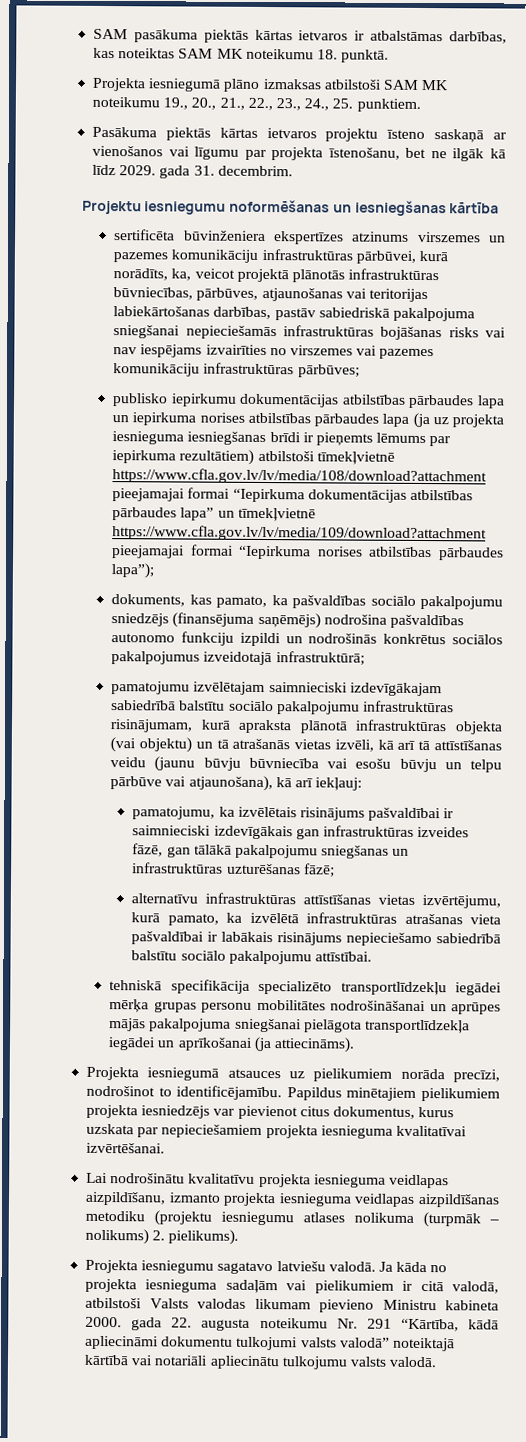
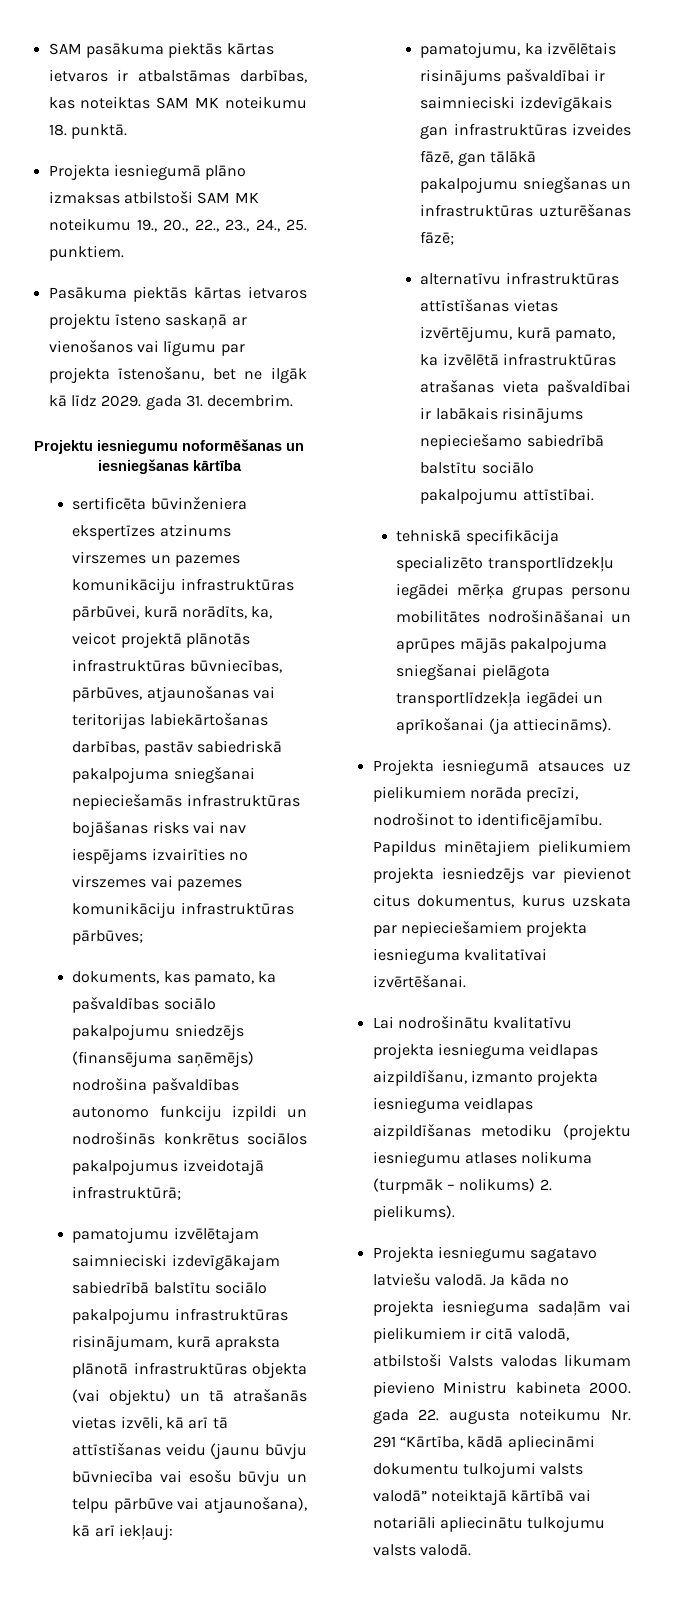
- Projekta iesniegumā plāno izmaksas atbilstoši SAM MK noteikumu 19., 20., 21., 22., 23., 24., 25. punktiem.
+ Projekta iesniegumā plāno izmaksas atbilstoši SAM MK noteikumu 19., 20., 22., 23., 24., 25. punktiem.
- publisko iepirkumu dokumentācijas atbilstības pārbaudes lapa un iepirkuma norises atbilstības pārbaudes lapa (ja uz projekta iesnieguma iesniegšanas brīdi ir pieņemts lēmums par iepirkuma rezultātiem) atbilstoši tīmekļvietnē https://www.cfla.gov.lv/lv/media/108/download?attachment pieejamajai formai “Iepirkuma dokumentācijas atbilstības pārbaudes lapa” un tīmekļvietnē https://www.cfla.gov.lv/lv/media/109/download?attachment pieejamajai formai “Iepirkuma norises atbilstības pārbaudes lapa”);

